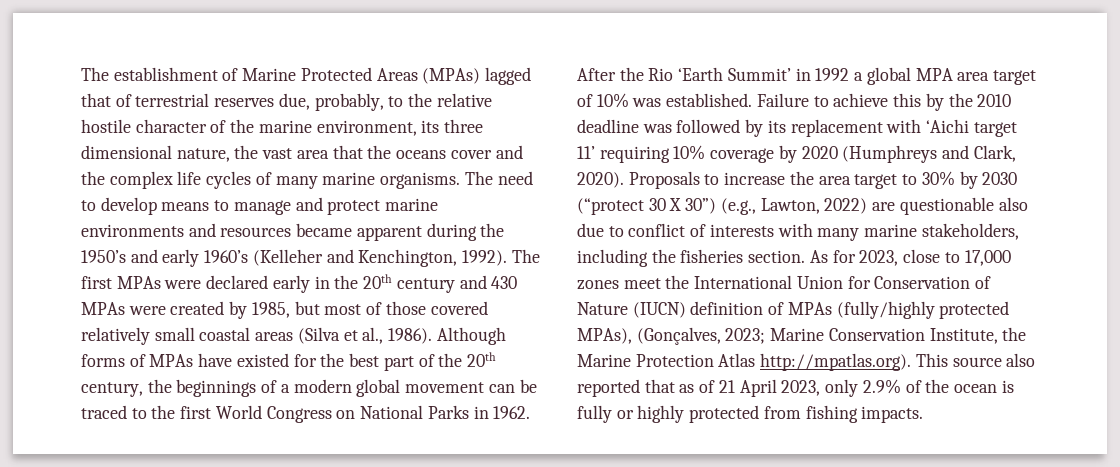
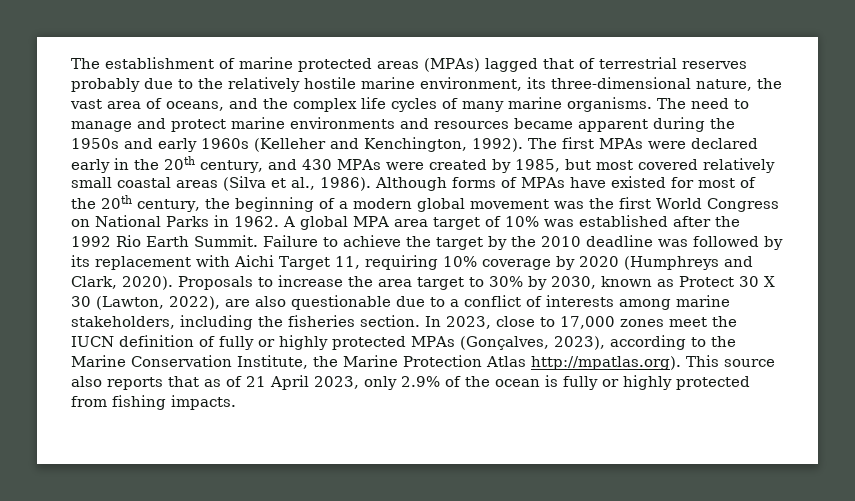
- The establishment of Marine Protected Areas (MPAs) lagged that of terrestrial reserves due, probably, to the relative hostile character of the marine environment, its three dimensional nature, the vast area that the oceans cover and the complex life cycles of many marine organisms.
+ The establishment of marine protected areas (MPAs) lagged that of terrestrial reserves probably due to the relatively hostile marine environment, its three-dimensional nature, the vast area of oceans, and the complex life cycles of many marine organisms.
- The need to develop means to manage and protect marine environments and resources became apparent during the 1950’s and early 1960’s (Kelleher and Kenchington, 1992).
+ The need to manage and protect marine environments and resources became apparent during the 1950s and early 1960s (Kelleher and Kenchington, 1992).
- The first MPAs were declared early in the 20th century and 430 MPAs were created by 1985, but most of those covered relatively small coastal areas (Silva et al., 1986).
+ The first MPAs were declared early in the 20th century, and 430 MPAs were created by 1985, but most covered relatively small coastal areas (Silva et al., 1986).
- Although forms of MPAs have existed for the best part of the 20th century, the beginnings of a modern global movement can be traced to the first World Congress on National Parks in 1962.
+ Although forms of MPAs have existed for most of the 20th century, the beginning of a modern global movement was the first World Congress on National Parks in 1962.
- After the Rio ‘Earth Summit’ in 1992 a global MPA area target of 10% was established.
+ A global MPA area target of 10% was established after the 1992 Rio Earth Summit.
- Failure to achieve this by the 2010 deadline was followed by its replacement with ‘Aichi target 11’ requiring 10% coverage by 2020 (Humphreys and Clark, 2020).
+ Failure to achieve the target by the 2010 deadline was followed by its replacement with Aichi Target 11, requiring 10% coverage by 2020 (Humphreys and Clark, 2020).
- Proposals to increase the area target to 30% by 2030 (“protect 30 X 30”) (e.g., Lawton, 2022) are questionable also due to conflict of interests with many marine stakeholders, including the fisheries section.
+ Proposals to increase the area target to 30% by 2030, known as Protect 30 X 30 (Lawton, 2022), are also questionable due to a conflict of interests among marine stakeholders, including the fisheries section.
- As for 2023, close to 17,000 zones meet the International Union for Conservation of Nature (IUCN) definition of MPAs (fully/highly protected MPAs), (Gonçalves, 2023; Marine Conservation Institute, the Marine Protection Atlas http://mpatlas.org). This source also reported that as of 21 April 2023, only 2.9% of the ocean is fully or highly protected from fishing impacts.
+ In 2023, close to 17,000 zones meet the IUCN definition of fully or highly protected MPAs (Gonçalves, 2023), according to the Marine Conservation Institute, the Marine Protection Atlas http://mpatlas.org). This source also reports that as of 21 April 2023, only 2.9% of the ocean is fully or highly protected from fishing impacts.

